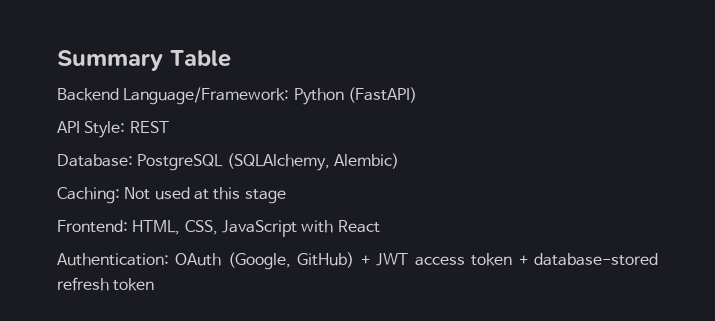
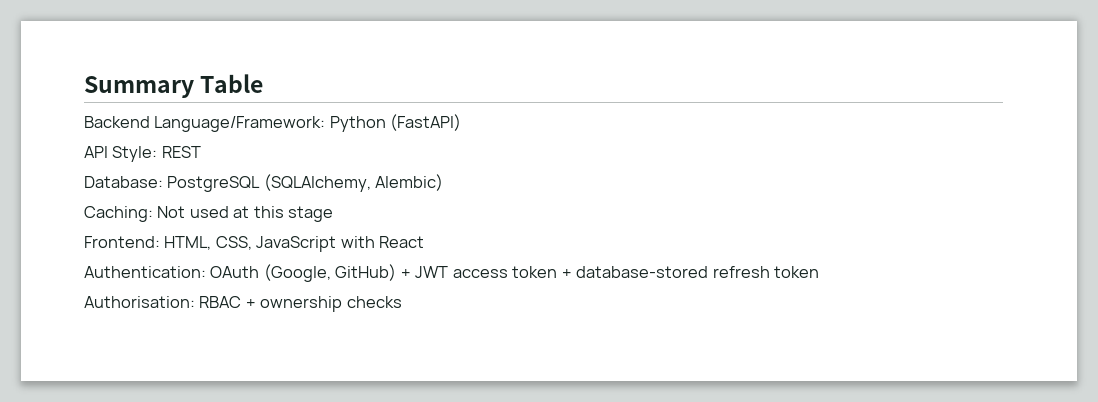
+ Authorisation: RBAC + ownership checks

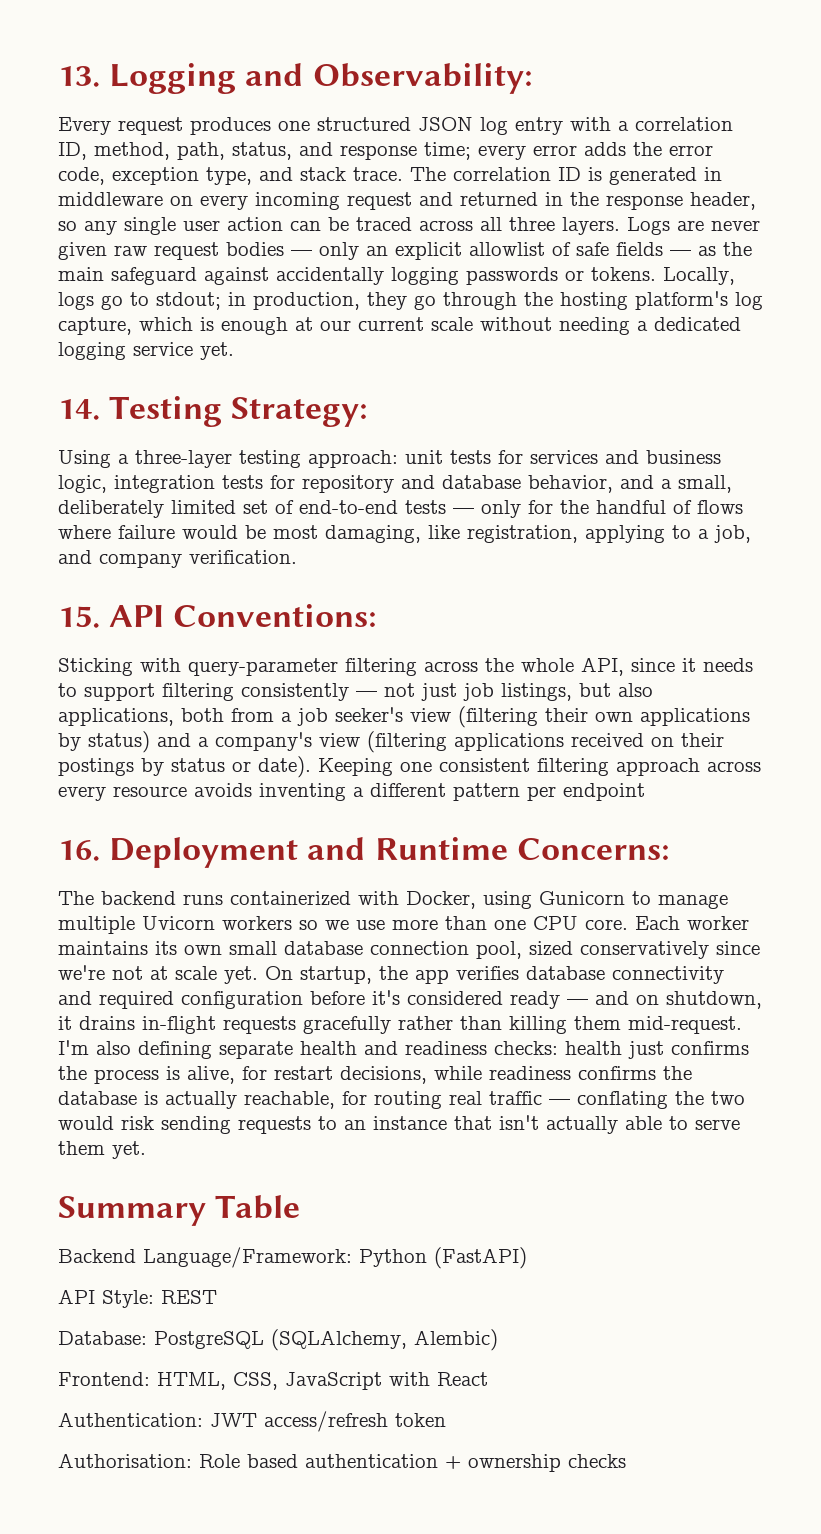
+ 13. Logging and Observability:
+ Every request produces one structured JSON log entry with a correlation ID, method, path, status, and response time; every error adds the error code, exception type, and stack trace. The correlation ID is generated in middleware on every incoming request and returned in the response header, so any single user action can be traced across all three layers. Logs are never given raw request bodies — only an explicit allowlist of safe fields — as the main safeguard against accidentally logging passwords or tokens. Locally, logs go to stdout; in production, they go through the hosting platform's log capture, which is enough at our current scale without needing a dedicated logging service yet.
+ 14. Testing Strategy:
+ Using a three-layer testing approach: unit tests for services and business logic, integration tests for repository and database behavior, and a small, deliberately limited set of end-to-end tests — only for the handful of flows where failure would be most damaging, like registration, applying to a job, and company verification.
+ 15. API Conventions:
+ Sticking with query-parameter filtering across the whole API, since it needs to support filtering consistently — not just job listings, but also applications, both from a job seeker's view (filtering their own applications by status) and a company's view (filtering applications received on their postings by status or date). Keeping one consistent filtering approach across every resource avoids inventing a different pattern per endpoint
+ 16. Deployment and Runtime Concerns:
+ The backend runs containerized with Docker, using Gunicorn to manage multiple Uvicorn workers so we use more than one CPU core. Each worker maintains its own small database connection pool, sized conservatively since we're not at scale yet. On startup, the app verifies database connectivity and required configuration before it's considered ready — and on shutdown, it drains in-flight requests gracefully rather than killing them mid-request. I'm also defining separate health and readiness checks: health just confirms the process is alive, for restart decisions, while readiness confirms the database is actually reachable, for routing real traffic — conflating the two would risk sending requests to an instance that isn't actually able to serve them yet.
- Caching: Not used at this stage
- Authentication: OAuth (Google, GitHub) + JWT access token + database-stored refresh token
+ Authentication: JWT access/refresh token
- Authorisation: RBAC + ownership checks
+ Authorisation: Role based authentication + ownership checks

